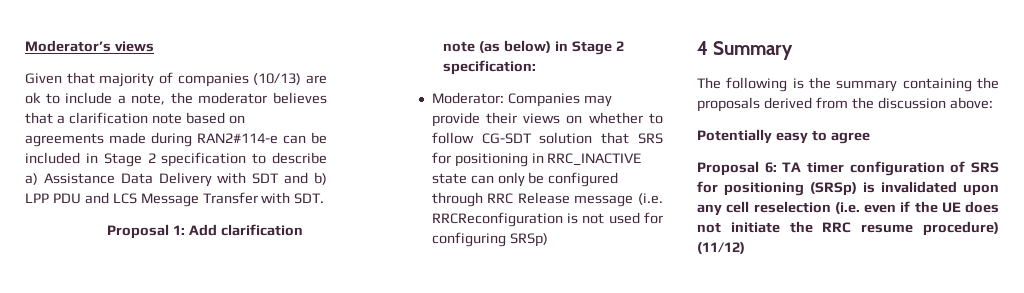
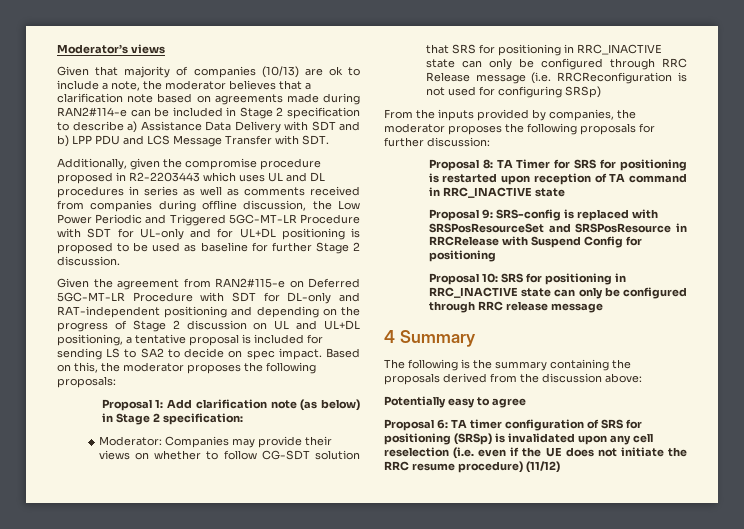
+ Additionally, given the compromise procedure proposed in R2-2203443 which uses UL and DL procedures in series as well as comments received from companies during offline discussion, the Low Power Periodic and Triggered 5GC-MT-LR Procedure with SDT for UL-only and for UL+DL positioning is proposed to be used as baseline for further Stage 2 discussion.
+ Given the agreement from RAN2#115-e on Deferred 5GC-MT-LR Procedure with SDT for DL-only and RAT-independent positioning and depending on the progress of Stage 2 discussion on UL and UL+DL positioning, a tentative proposal is included for sending LS to SA2 to decide on spec impact. Based on this, the moderator proposes the following proposals:
+ From the inputs provided by companies, the moderator proposes the following proposals for further discussion:
+ Proposal 8: TA Timer for SRS for positioning is restarted upon reception of TA command in RRC_INACTIVE state
+ Proposal 9: SRS-config is replaced with SRSPosResourceSet and SRSPosResource in RRCRelease with Suspend Config for positioning
+ Proposal 10: SRS for positioning in RRC_INACTIVE state can only be configured through RRC release message

